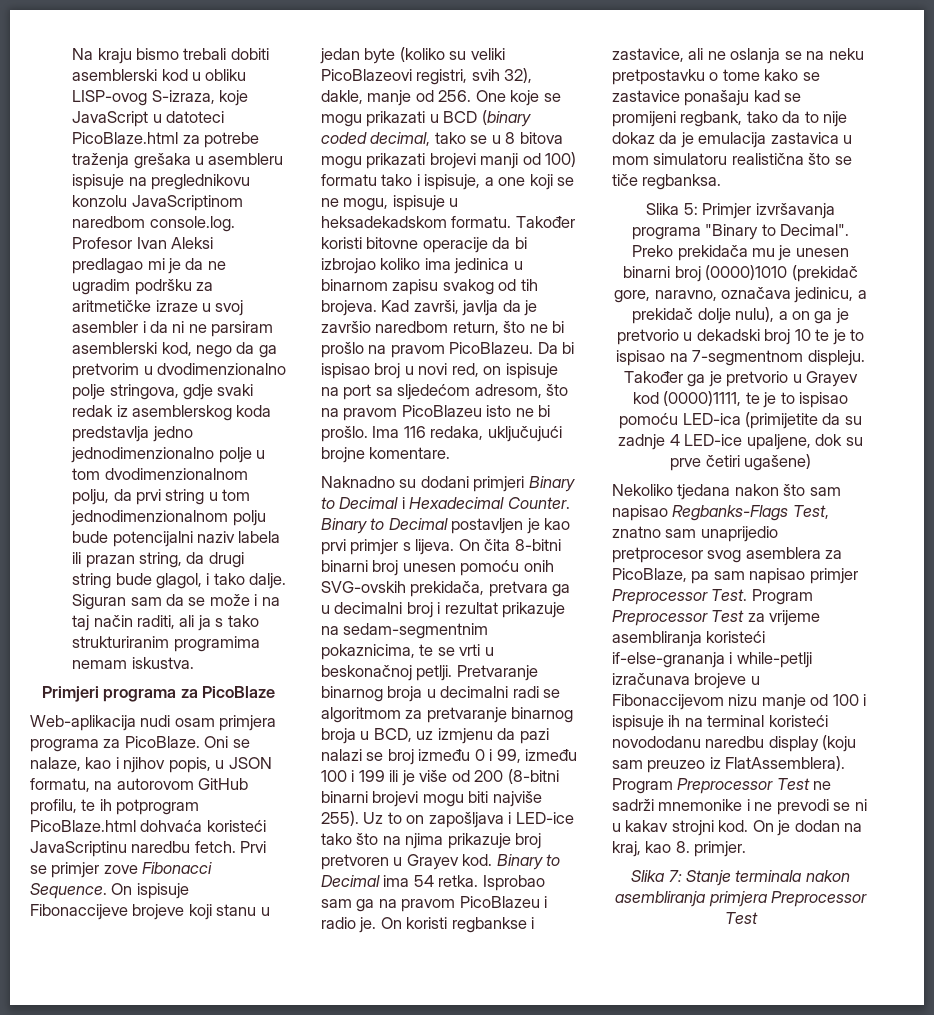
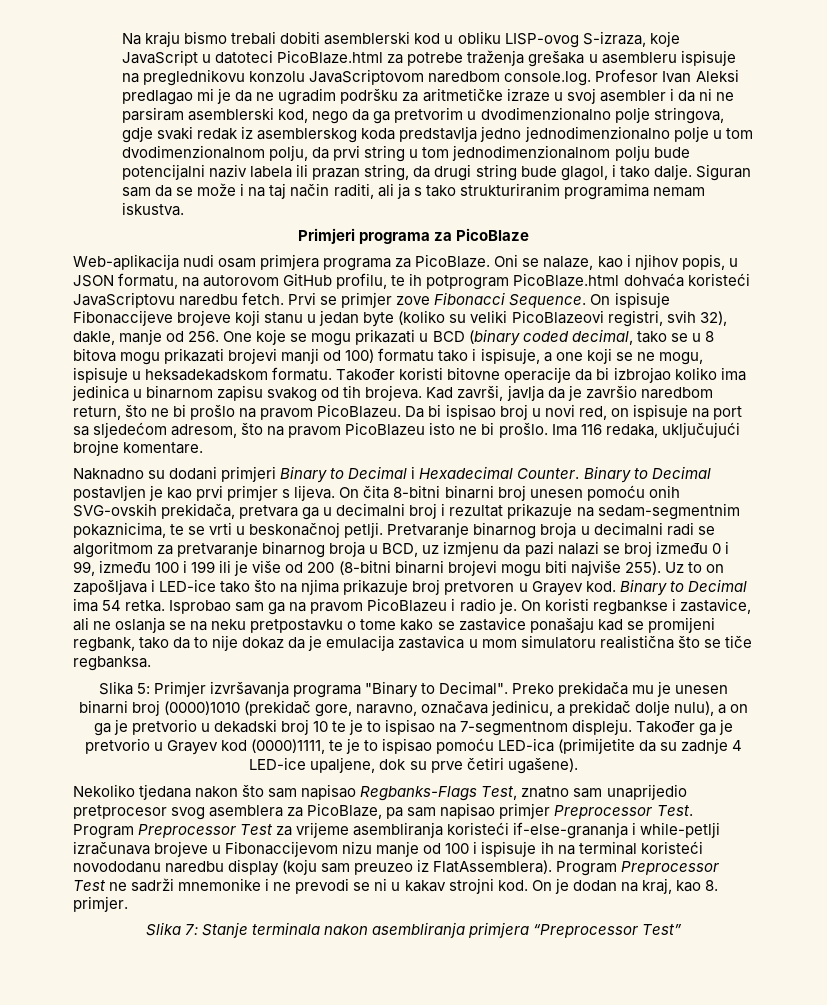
- Na kraju bismo trebali dobiti asemblerski kod u obliku LISP-ovog S-izraza, koje JavaScript u datoteci PicoBlaze.html za potrebe traženja grešaka u asembleru ispisuje na preglednikovu konzolu JavaScriptinom naredbom console.log. Profesor Ivan Aleksi predlagao mi je da ne ugradim podršku za aritmetičke izraze u svoj asembler i da ni ne parsiram asemblerski kod, nego da ga pretvorim u dvodimenzionalno polje stringova, gdje svaki redak iz asemblerskog koda predstavlja jedno jednodimenzionalno polje u tom dvodimenzionalnom polju, da prvi string u tom jednodimenzionalnom polju bude potencijalni naziv labela ili prazan string, da drugi string bude glagol, i tako dalje.
+ Na kraju bismo trebali dobiti asemblerski kod u obliku LISP-ovog S-izraza, koje JavaScript u datoteci PicoBlaze.html za potrebe traženja grešaka u asembleru ispisuje na preglednikovu konzolu JavaScriptovom naredbom console.log. Profesor Ivan Aleksi predlagao mi je da ne ugradim podršku za aritmetičke izraze u svoj asembler i da ni ne parsiram asemblerski kod, nego da ga pretvorim u dvodimenzionalno polje stringova, gdje svaki redak iz asemblerskog koda predstavlja jedno jednodimenzionalno polje u tom dvodimenzionalnom polju, da prvi string u tom jednodimenzionalnom polju bude potencijalni naziv labela ili prazan string, da drugi string bude glagol, i tako dalje.
- Oni se nalaze, kao i njihov popis, u JSON formatu, na autorovom GitHub profilu, te ih potprogram PicoBlaze.html dohvaća koristeći JavaScriptinu naredbu fetch.
+ Oni se nalaze, kao i njihov popis, u JSON formatu, na autorovom GitHub profilu, te ih potprogram PicoBlaze.html dohvaća koristeći JavaScriptovu naredbu fetch.
- Također ga je pretvorio u Grayev kod (0000)1111, te je to ispisao pomoću LED-ica (primijetite da su zadnje 4 LED-ice upaljene, dok su prve četiri ugašene)
+ Također ga je pretvorio u Grayev kod (0000)1111, te je to ispisao pomoću LED-ica (primijetite da su zadnje 4 LED-ice upaljene, dok su prve četiri ugašene).
- Slika 7: Stanje terminala nakon asembliranja primjera Preprocessor Test
+ Slika 7: Stanje terminala nakon asembliranja primjera “Preprocessor Test”

